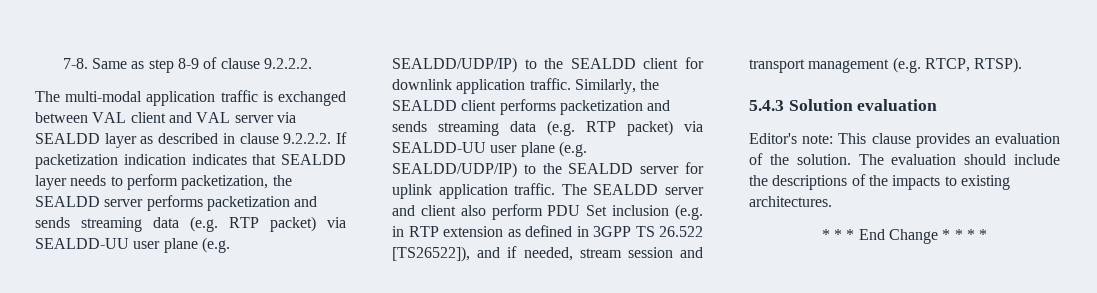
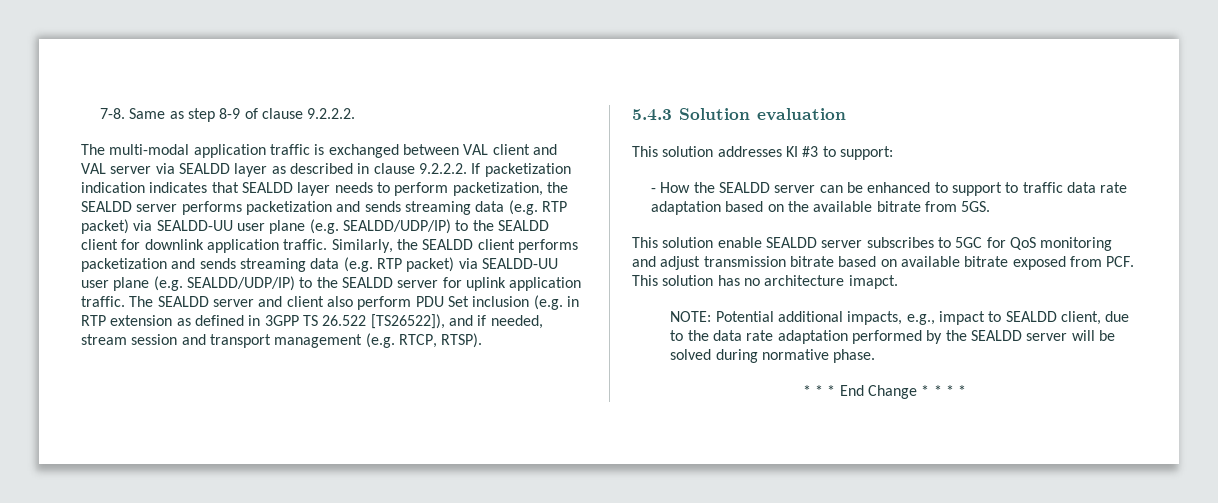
- Editor's note: This clause provides an evaluation of the solution. The evaluation should include the descriptions of the impacts to existing architectures.
+ This solution addresses KI #3 to support:
+ - How the SEALDD server can be enhanced to support to traffic data rate adaptation based on the available bitrate from 5GS.
+ This solution enable SEALDD server subscribes to 5GC for QoS monitoring and adjust transmission bitrate based on available bitrate exposed from PCF. This solution has no architecture imapct.
+ NOTE: Potential additional impacts, e.g., impact to SEALDD client, due to the data rate adaptation performed by the SEALDD server will be solved during normative phase.

